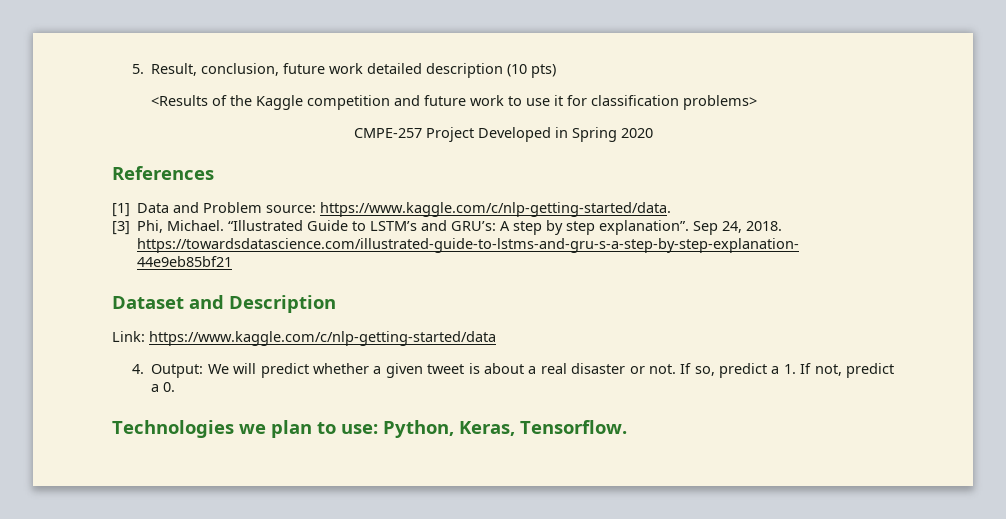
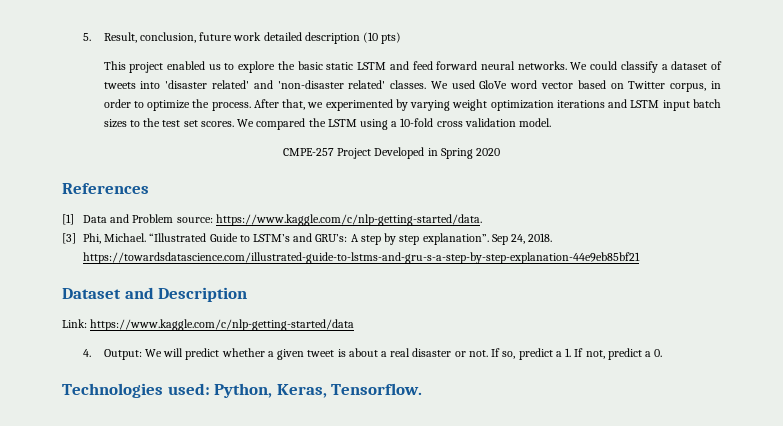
- <Results of the Kaggle competition and future work to use it for classification problems>
+ This project enabled us to explore the basic static LSTM and feed forward neural networks. We could classify a dataset of tweets into 'disaster related' and 'non-disaster related' classes. We used GloVe word vector based on Twitter corpus, in order to optimize the process. After that, we experimented by varying weight optimization iterations and LSTM input batch sizes to the test set scores. We compared the LSTM using a 10-fold cross validation model.
- Technologies we plan to use: Python, Keras, Tensorflow.
+ Technologies used: Python, Keras, Tensorflow.

